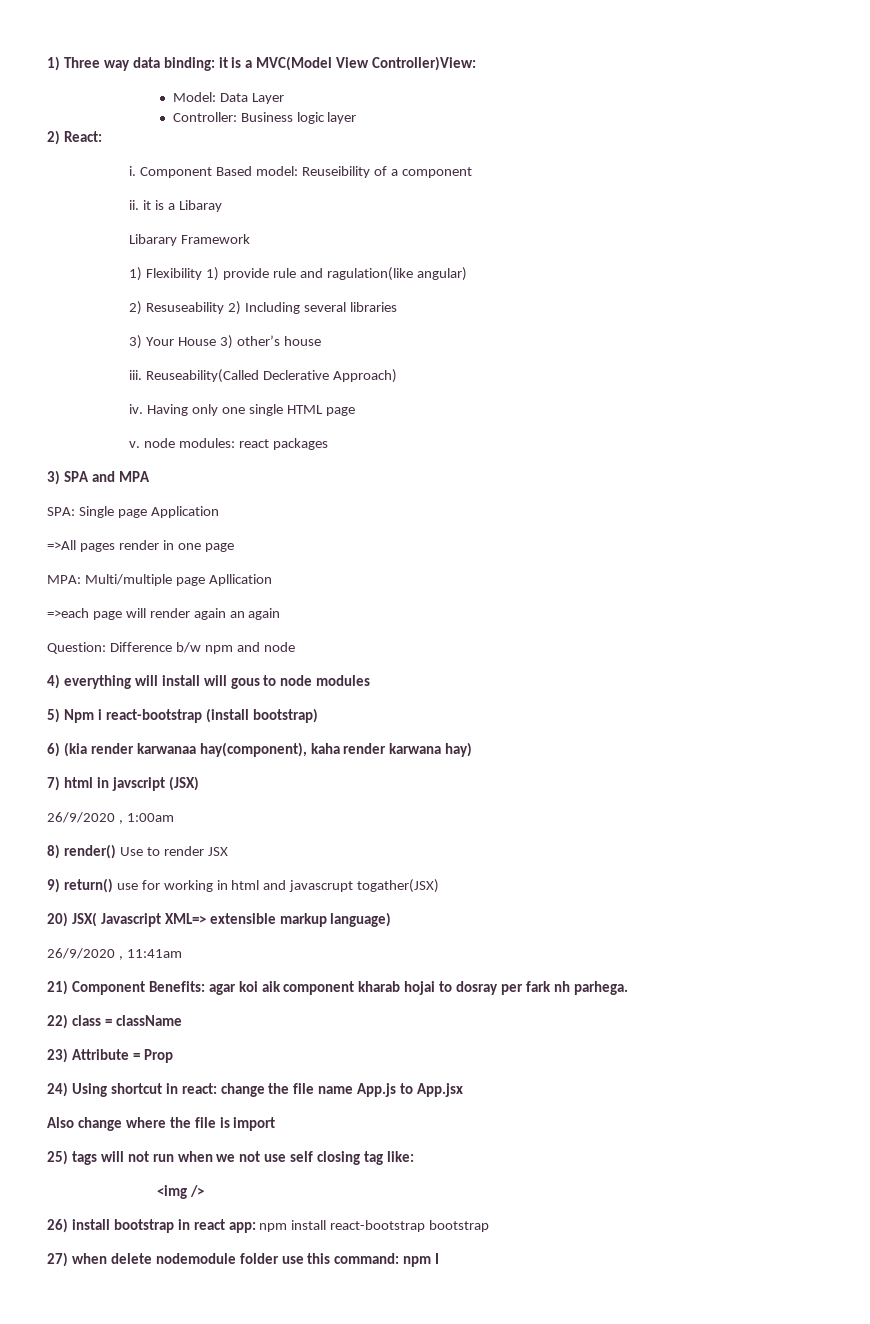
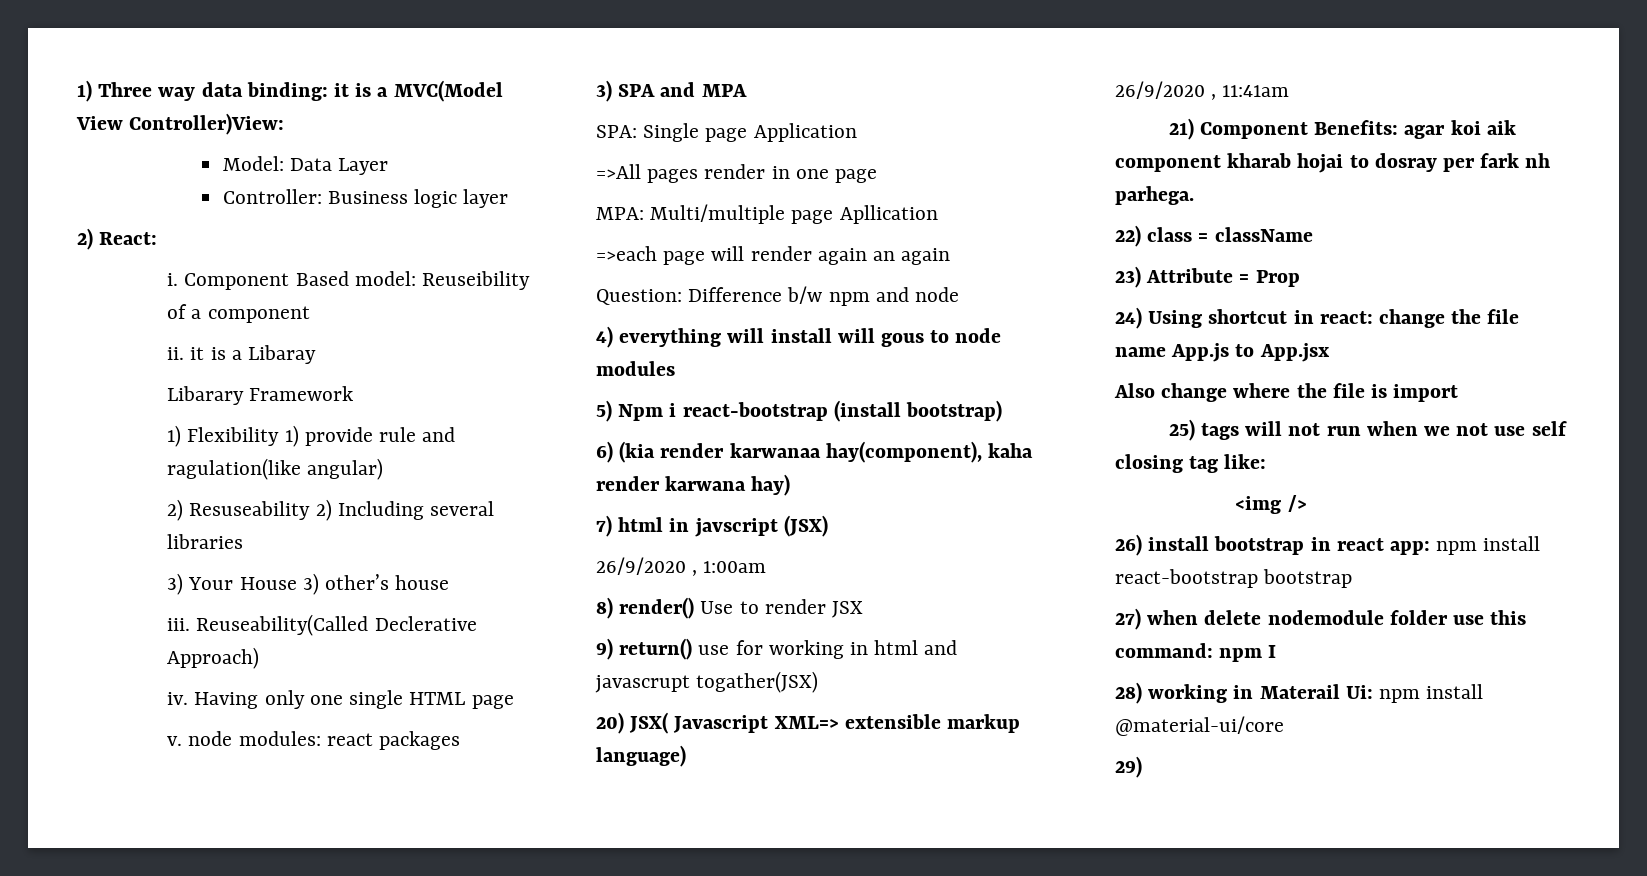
+ 28) working in Materail Ui: npm install @material-ui/core
+ 29)

